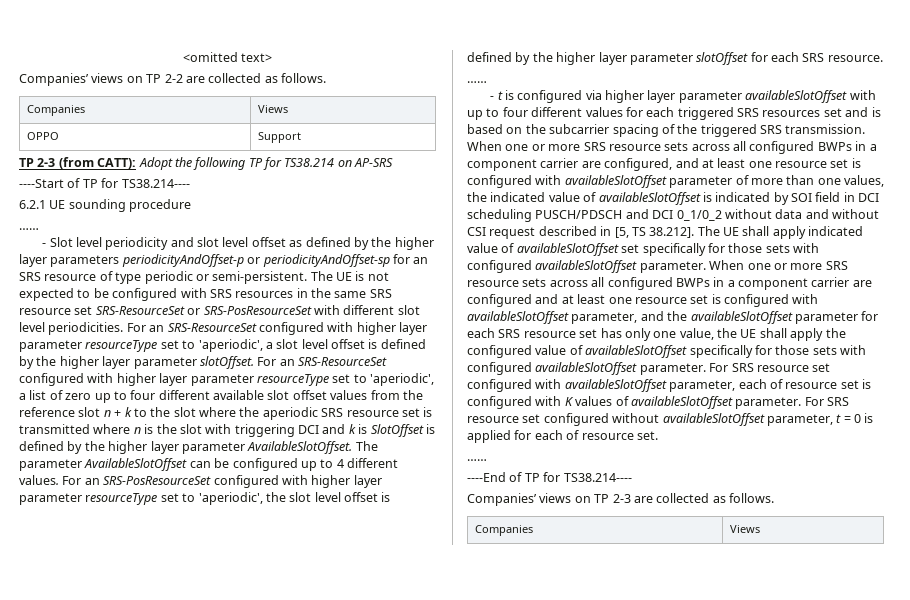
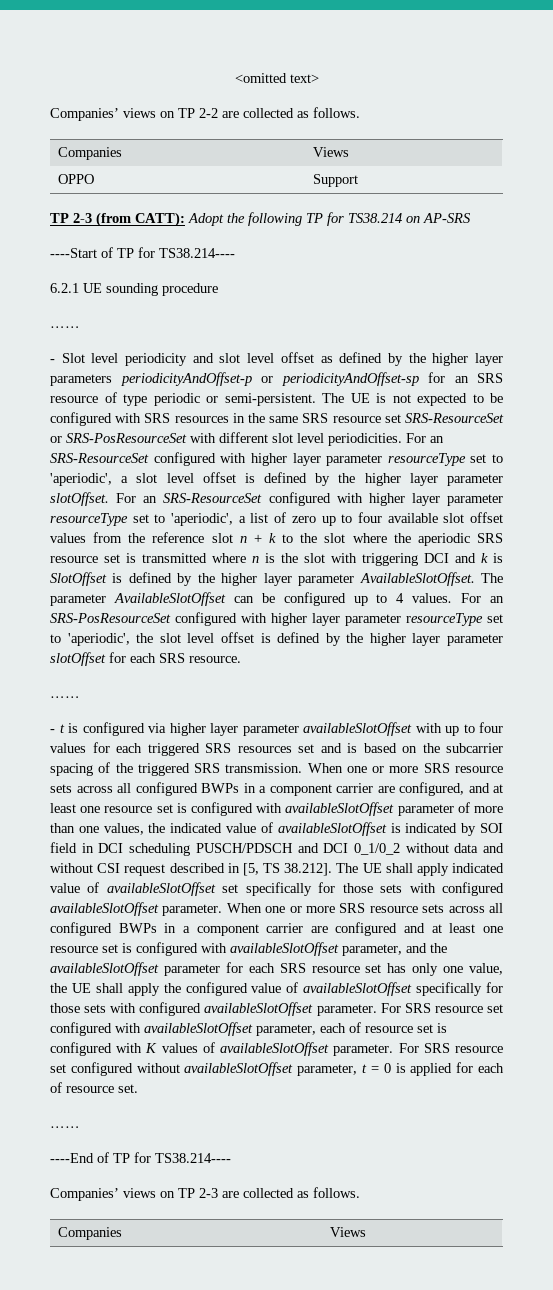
- For an SRS-ResourceSet configured with higher layer parameter resourceType set to 'aperiodic', a list of zero up to four different available slot offset values from the reference slot n + k to the slot where the aperiodic SRS resource set is transmitted where n is the slot with triggering DCI and k is SlotOffset is defined by the higher layer parameter AvailableSlotOffset.
+ For an SRS-ResourceSet configured with higher layer parameter resourceType set to 'aperiodic', a list of zero up to four available slot offset values from the reference slot n + k to the slot where the aperiodic SRS resource set is transmitted where n is the slot with triggering DCI and k is SlotOffset is defined by the higher layer parameter AvailableSlotOffset.
- The parameter AvailableSlotOffset can be configured up to 4 different values.
+ The parameter AvailableSlotOffset can be configured up to 4 values.
- - t is configured via higher layer parameter availableSlotOffset with up to four different values for each triggered SRS resources set and is based on the subcarrier spacing of the triggered SRS transmission.
+ - t is configured via higher layer parameter availableSlotOffset with up to four values for each triggered SRS resources set and is based on the subcarrier spacing of the triggered SRS transmission.

